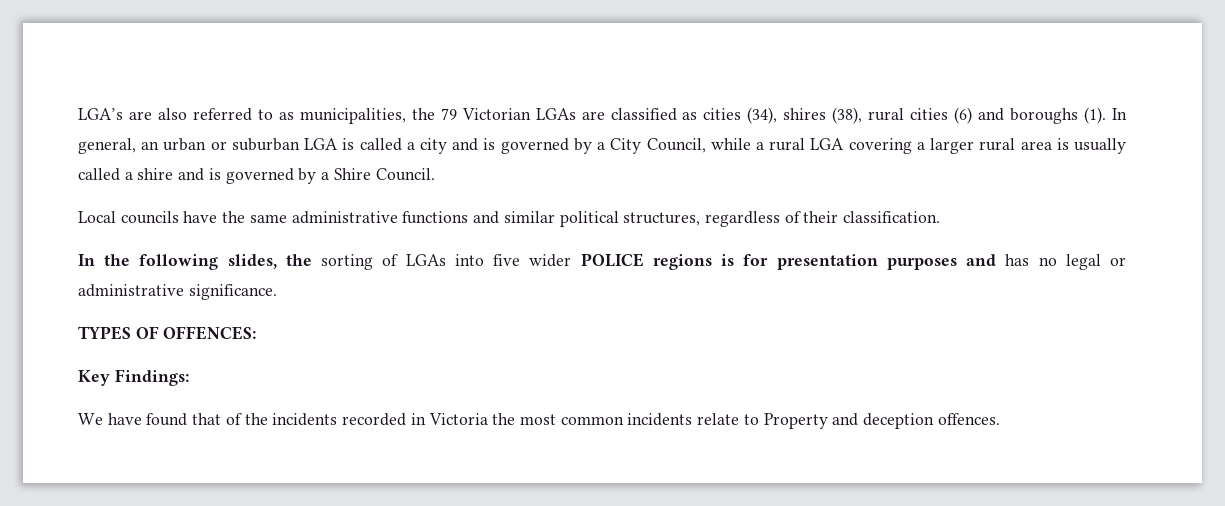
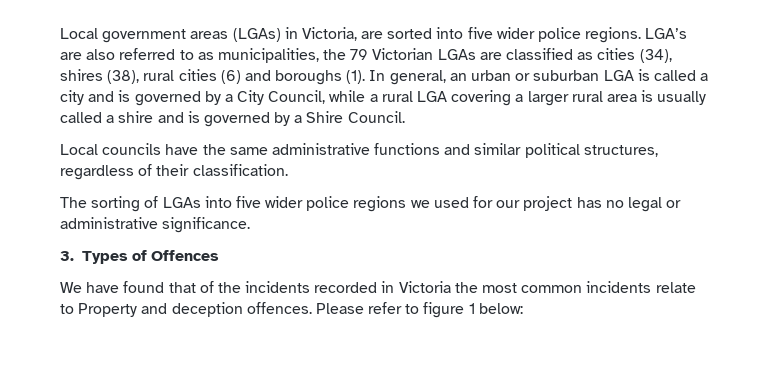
+ Local government areas (LGAs) in Victoria, are sorted into five wider police regions.
- In the following slides, the sorting of LGAs into five wider POLICE regions is for presentation purposes and has no legal or administrative significance.
+ The sorting of LGAs into five wider police regions we used for our project has no legal or administrative significance.
- TYPES OF OFFENCES:
- Key Findings:
+ 3. Types of Offences
+ Please refer to figure 1 below:

